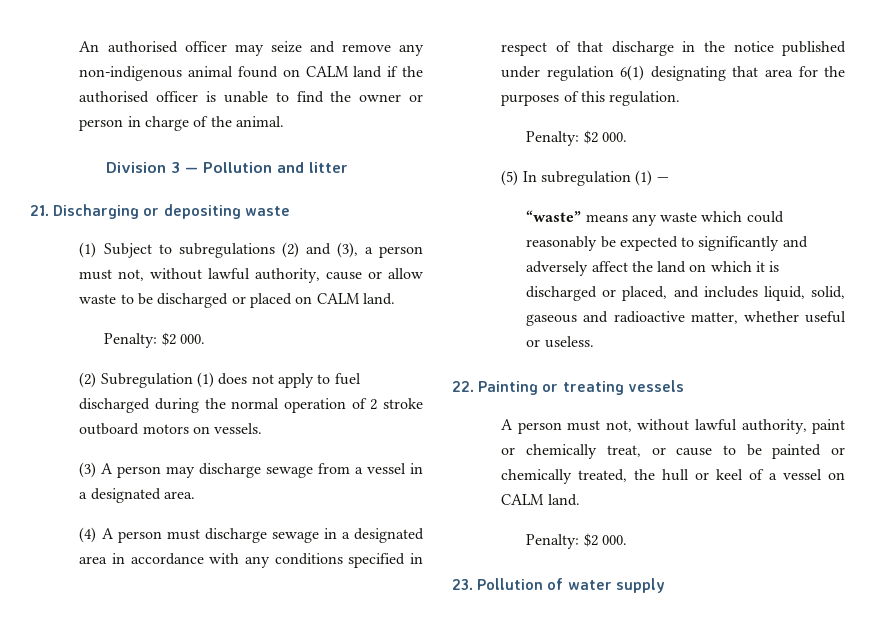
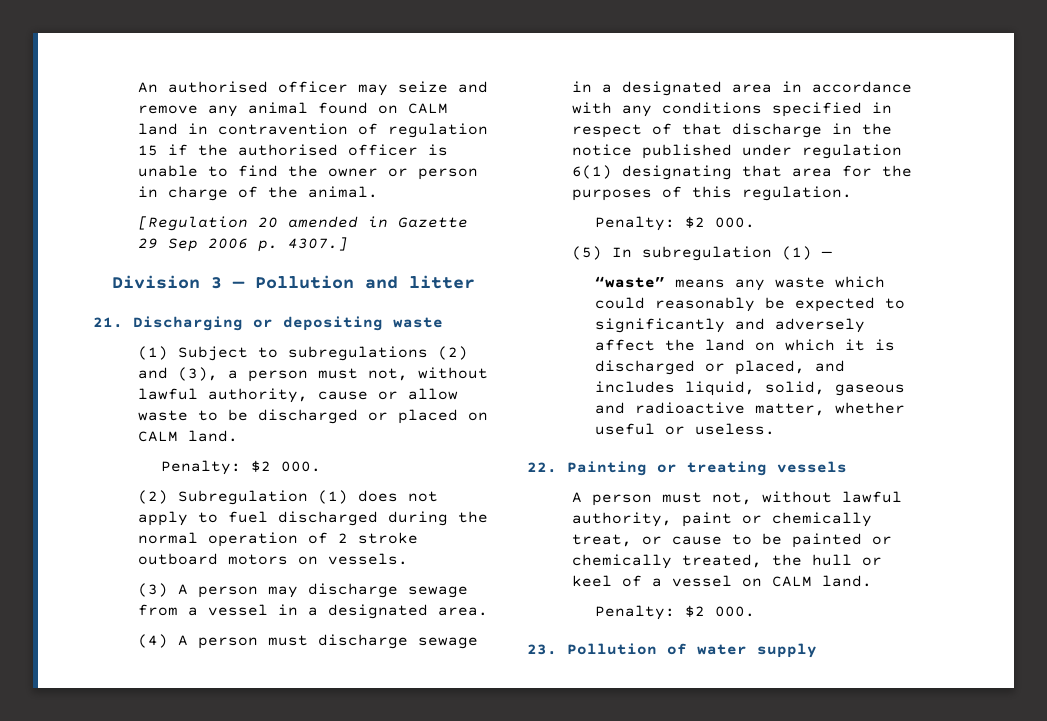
- An authorised officer may seize and remove any non-indigenous animal found on CALM land if the authorised officer is unable to find the owner or person in charge of the animal.
+ An authorised officer may seize and remove any animal found on CALM land in contravention of regulation 15 if the authorised officer is unable to find the owner or person in charge of the animal.
+ [Regulation 20 amended in Gazette 29 Sep 2006 p. 4307.]

